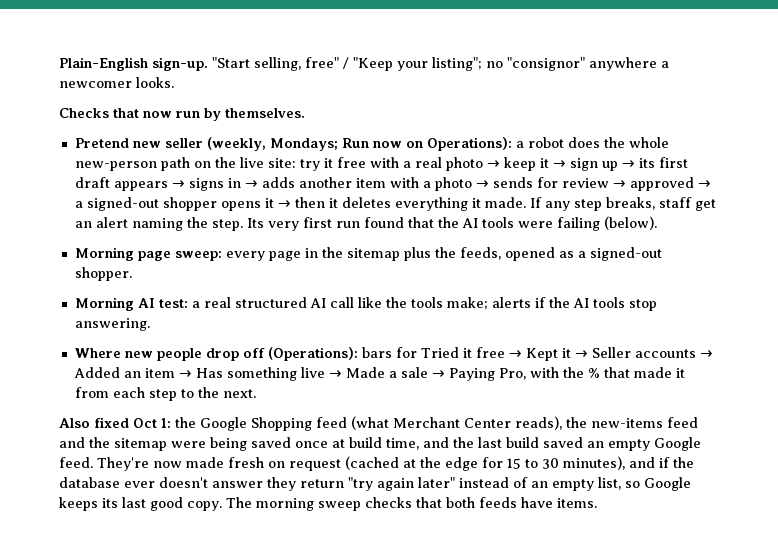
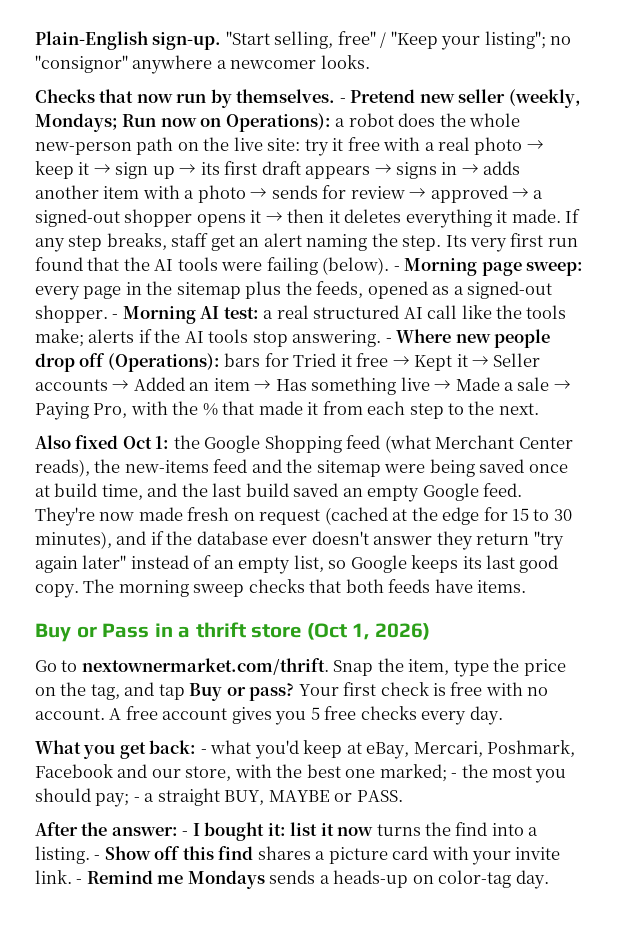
- Checks that now run by themselves.
- Pretend new seller (weekly, Mondays;
+ Checks that now run by themselves. - Pretend new seller (weekly, Mondays;
- Its very first run found that the AI tools were failing (below).
- Morning page sweep:
+ Its very first run found that the AI tools were failing (below). - Morning page sweep:
- every page in the sitemap plus the feeds, opened as a signed-out shopper.
- Morning AI test:
+ every page in the sitemap plus the feeds, opened as a signed-out shopper. - Morning AI test:
- alerts if the AI tools stop answering.
- Where new people drop off (Operations):
+ alerts if the AI tools stop answering. - Where new people drop off (Operations):
+ Buy or Pass in a thrift store (Oct 1, 2026)
+ Go to nextownermarket.com/thrift. Snap the item, type the price on the tag, and tap Buy or pass? Your first check is free with no account. A free account gives you 5 free checks every day.
+ What you get back: - what you'd keep at eBay, Mercari, Poshmark, Facebook and our store, with the best one marked; - the most you should pay; - a straight BUY, MAYBE or PASS.
+ After the answer: - I bought it: list it now turns the find into a listing. - Show off this find shares a picture card with your invite link. - Remind me Mondays sends a heads-up on color-tag day.

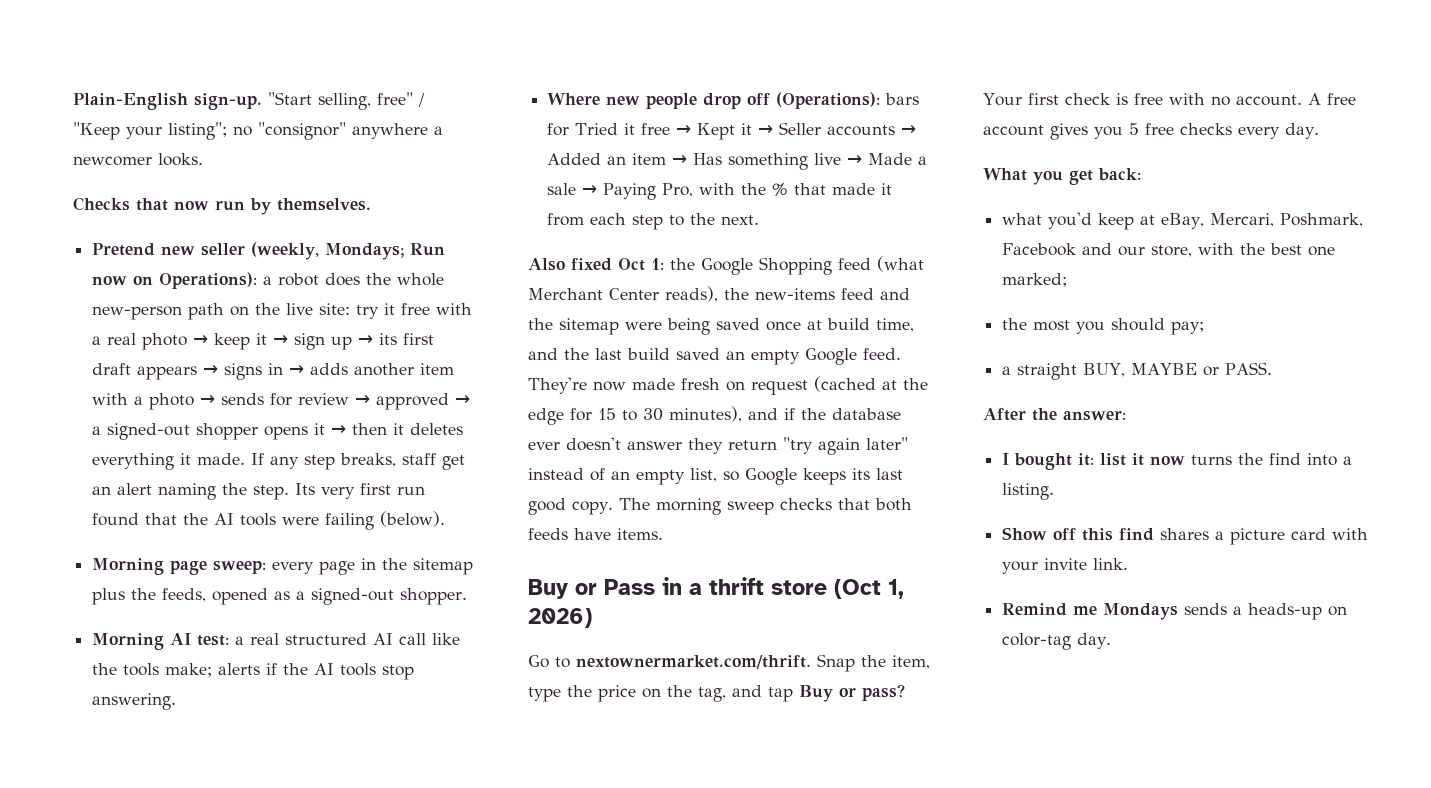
- Checks that now run by themselves. - Pretend new seller (weekly, Mondays;
+ Checks that now run by themselves.
+ Pretend new seller (weekly, Mondays;
- Its very first run found that the AI tools were failing (below). - Morning page sweep:
+ Its very first run found that the AI tools were failing (below).
+ Morning page sweep:
- every page in the sitemap plus the feeds, opened as a signed-out shopper. - Morning AI test:
+ every page in the sitemap plus the feeds, opened as a signed-out shopper.
+ Morning AI test:
- alerts if the AI tools stop answering. - Where new people drop off (Operations):
+ alerts if the AI tools stop answering.
+ Where new people drop off (Operations):
- What you get back: - what you'd keep at eBay, Mercari, Poshmark, Facebook and our store, with the best one marked; - the most you should pay; - a straight BUY, MAYBE or PASS.
+ What you get back:
+ what you'd keep at eBay, Mercari, Poshmark, Facebook and our store, with the best one marked;
+ the most you should pay;
+ a straight BUY, MAYBE or PASS.
- After the answer: - I bought it: list it now turns the find into a listing. - Show off this find shares a picture card with your invite link. - Remind me Mondays sends a heads-up on color-tag day.
+ After the answer:
+ I bought it: list it now turns the find into a listing.
+ Show off this find shares a picture card with your invite link.
+ Remind me Mondays sends a heads-up on color-tag day.

